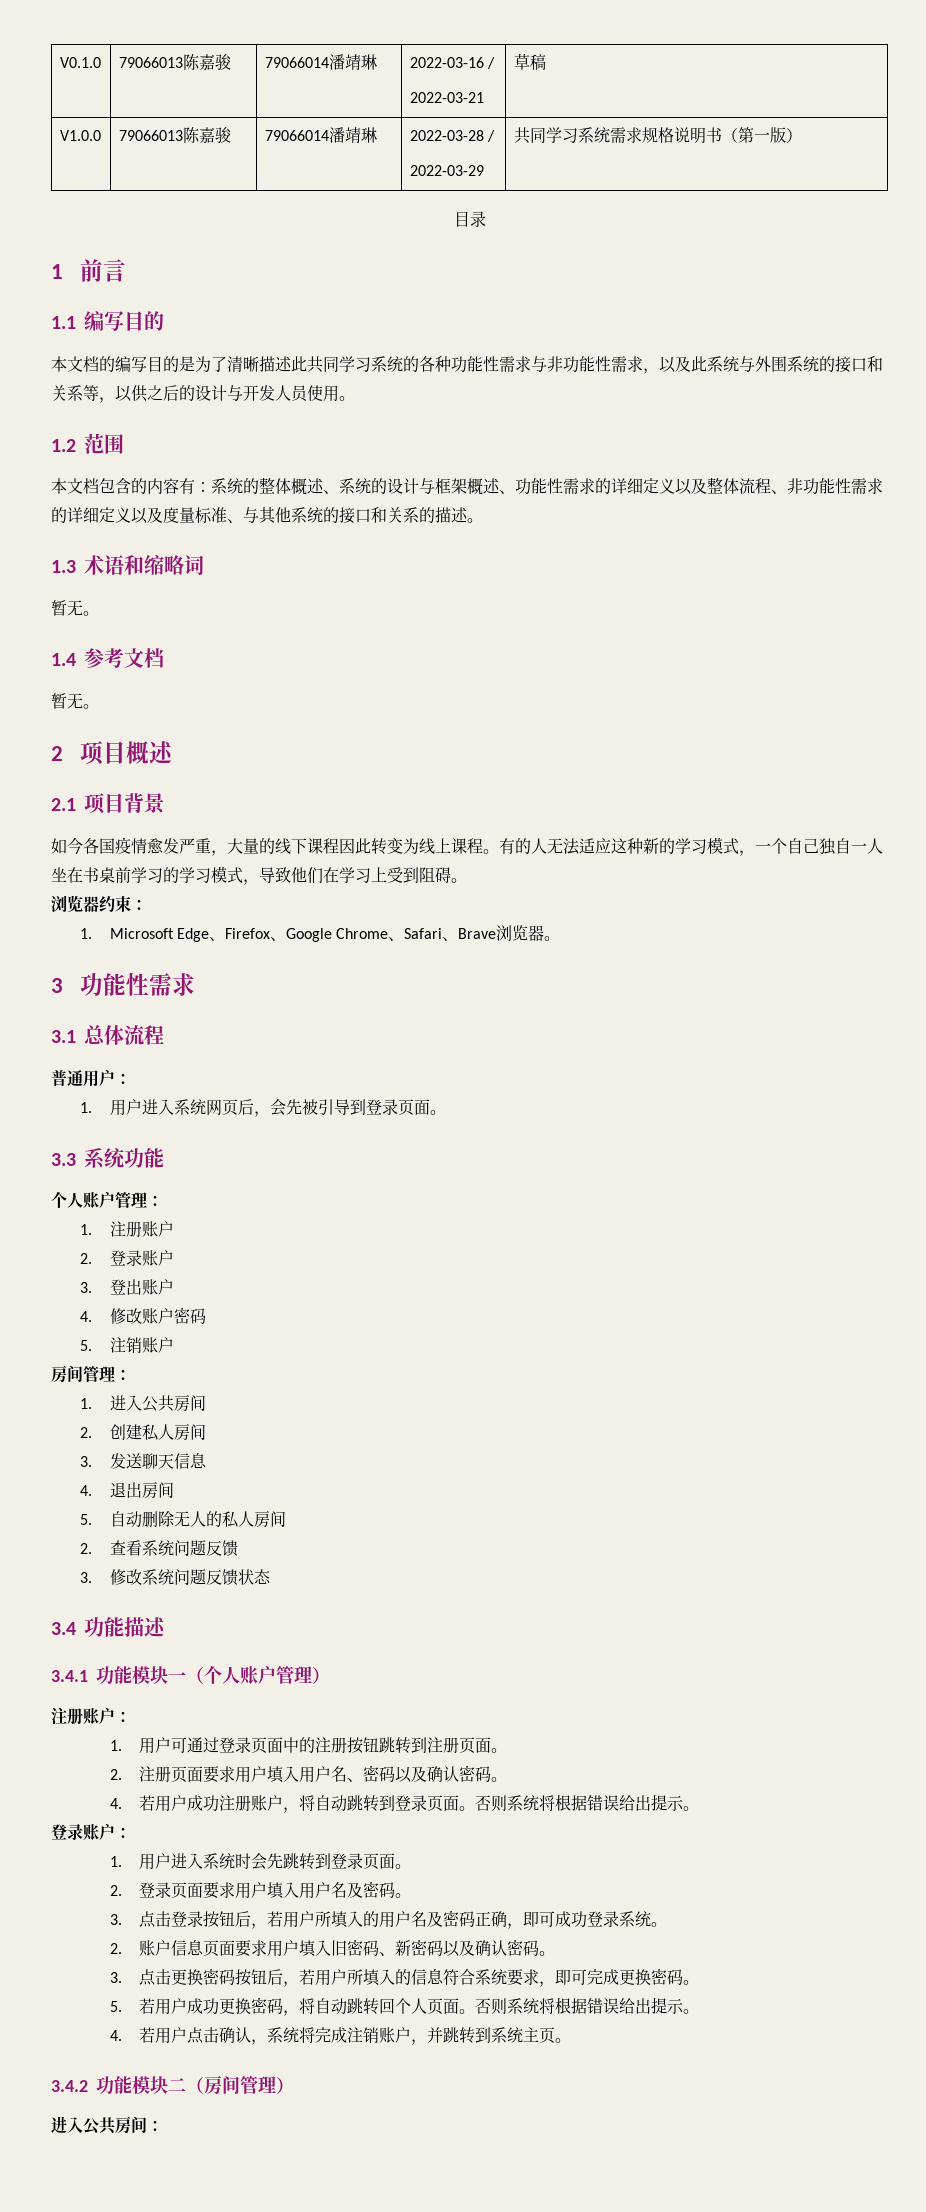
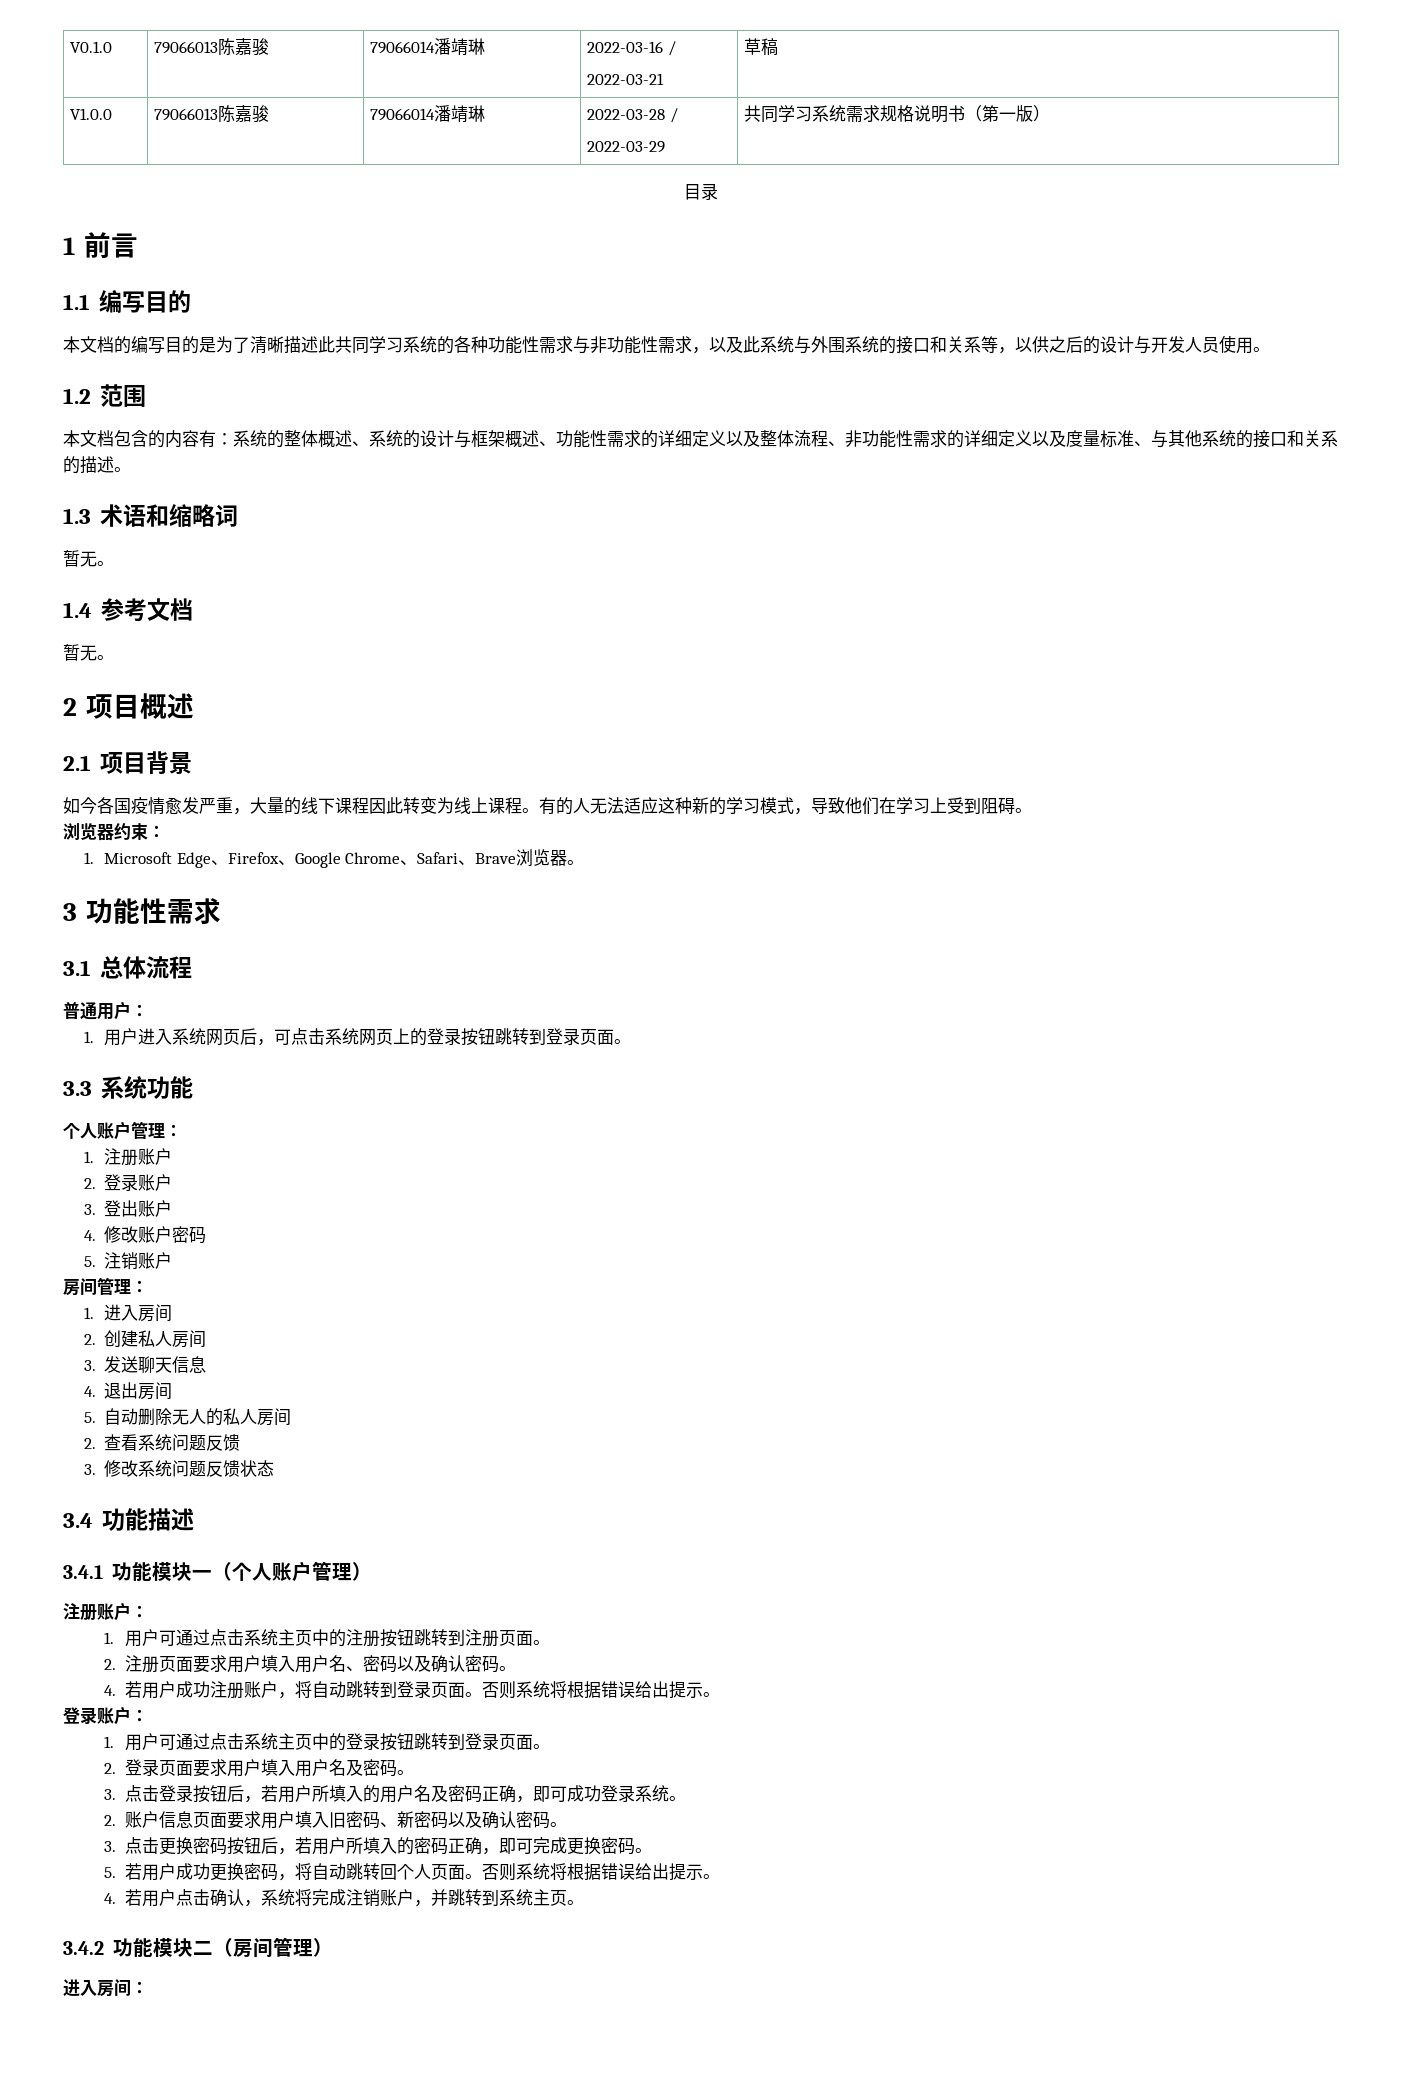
- 有的人无法适应这种新的学习模式，一个自己独自一人坐在书桌前学习的学习模式，导致他们在学习上受到阻碍。
+ 有的人无法适应这种新的学习模式，导致他们在学习上受到阻碍。
- 1.用户进入系统网页后，会先被引导到登录页面。
+ 1.用户进入系统网页后，可点击系统网页上的登录按钮跳转到登录页面。
- 1.进入公共房间
+ 1.进入房间
- 1.用户可通过登录页面中的注册按钮跳转到注册页面。
+ 1.用户可通过点击系统主页中的注册按钮跳转到注册页面。
- 1.用户进入系统时会先跳转到登录页面。
+ 1.用户可通过点击系统主页中的登录按钮跳转到登录页面。
- 3.点击更换密码按钮后，若用户所填入的信息符合系统要求，即可完成更换密码。
+ 3.点击更换密码按钮后，若用户所填入的密码正确，即可完成更换密码。
- 进入公共房间：
+ 进入房间：

